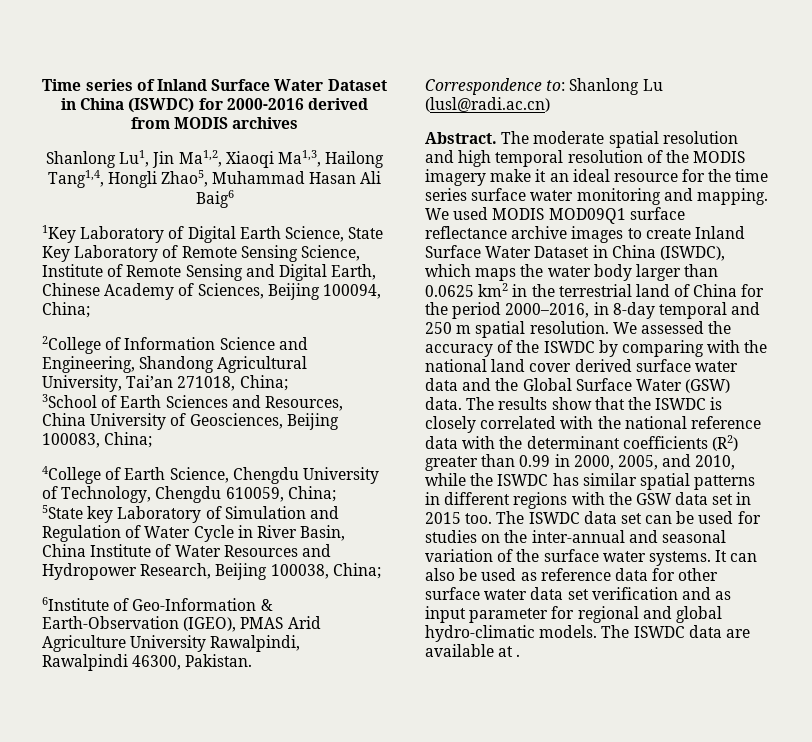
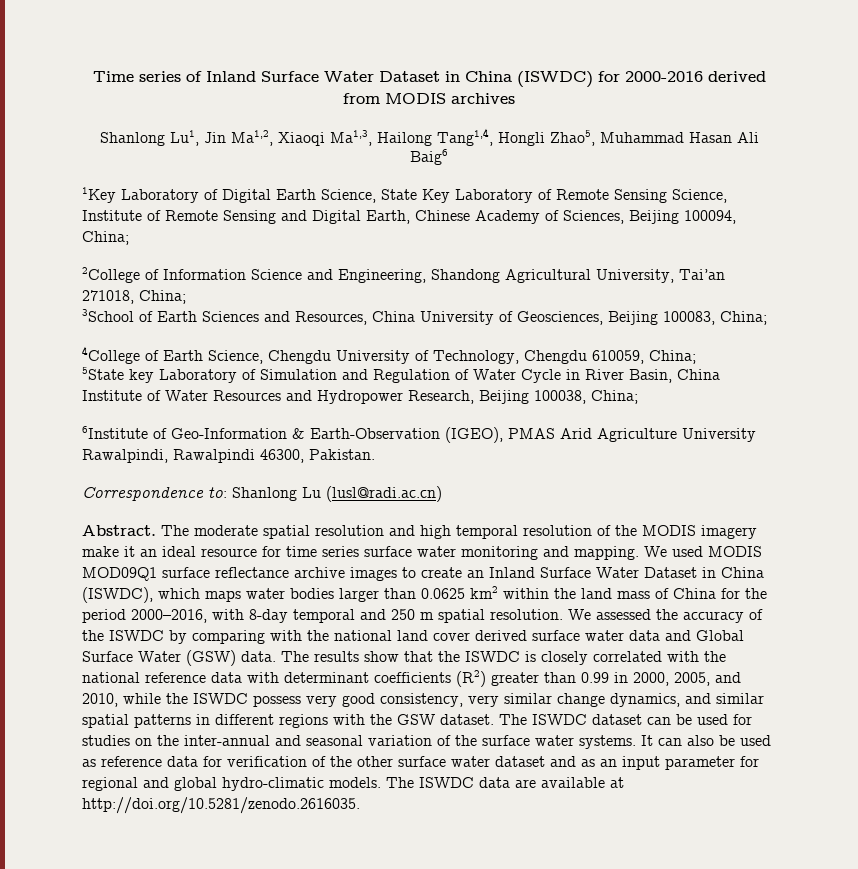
- The moderate spatial resolution and high temporal resolution of the MODIS imagery make it an ideal resource for the time series surface water monitoring and mapping.
+ The moderate spatial resolution and high temporal resolution of the MODIS imagery make it an ideal resource for time series surface water monitoring and mapping.
- We used MODIS MOD09Q1 surface reflectance archive images to create Inland Surface Water Dataset in China (ISWDC), which maps the water body larger than 0.0625 km2 in the terrestrial land of China for the period 2000–2016, in 8-day temporal and 250 m spatial resolution.
+ We used MODIS MOD09Q1 surface reflectance archive images to create an Inland Surface Water Dataset in China (ISWDC), which maps water bodies larger than 0.0625 km2 within the land mass of China for the period 2000–2016, with 8-day temporal and 250 m spatial resolution.
- We assessed the accuracy of the ISWDC by comparing with the national land cover derived surface water data and the Global Surface Water (GSW) data.
+ We assessed the accuracy of the ISWDC by comparing with the national land cover derived surface water data and Global Surface Water (GSW) data.
- The results show that the ISWDC is closely correlated with the national reference data with the determinant coefficients (R2) greater than 0.99 in 2000, 2005, and 2010, while the ISWDC has similar spatial patterns in different regions with the GSW data set in 2015 too. The ISWDC data set can be used for studies on the inter-annual and seasonal variation of the surface water systems.
+ The results show that the ISWDC is closely correlated with the national reference data with determinant coefficients (R2) greater than 0.99 in 2000, 2005, and 2010, while the ISWDC possess very good consistency, very similar change dynamics, and similar spatial patterns in different regions with the GSW dataset. The ISWDC dataset can be used for studies on the inter-annual and seasonal variation of the surface water systems.
- It can also be used as reference data for other surface water data set verification and as input parameter for regional and global hydro-climatic models.
+ It can also be used as reference data for verification of the other surface water dataset and as an input parameter for regional and global hydro-climatic models.
- The ISWDC data are available at .
+ The ISWDC data are available at http://doi.org/10.5281/zenodo.2616035.

